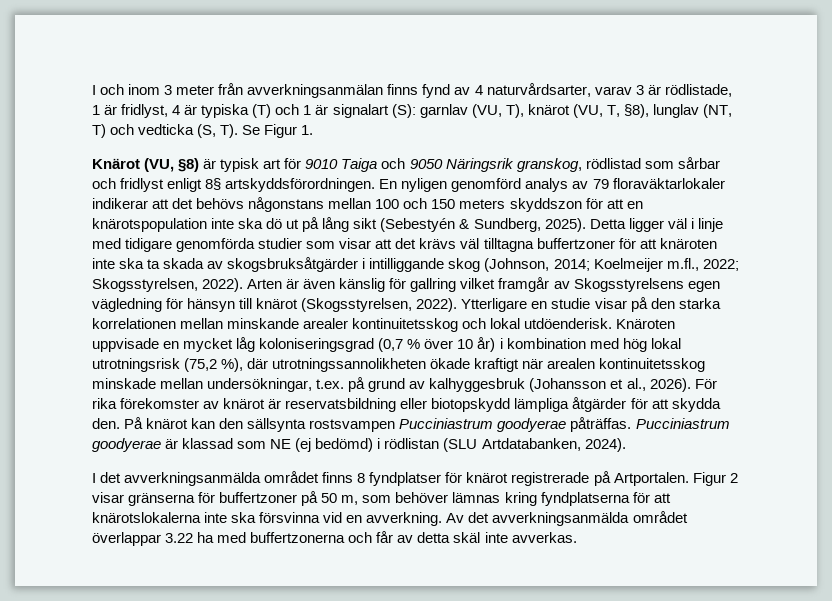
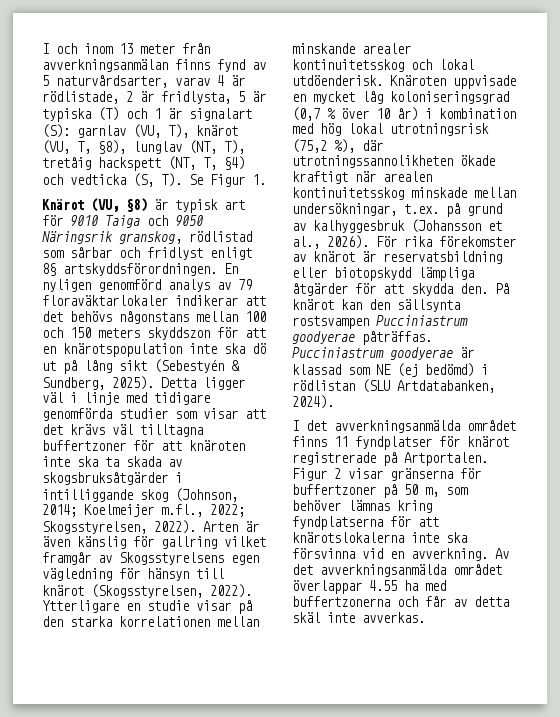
- I och inom 3 meter från avverkningsanmälan finns fynd av 4 naturvårdsarter, varav 3 är rödlistade, 1 är fridlyst, 4 är typiska (T) och 1 är signalart (S): garnlav (VU, T), knärot (VU, T, §8), lunglav (NT, T) och vedticka (S, T). Se Figur 1.
+ I och inom 13 meter från avverkningsanmälan finns fynd av 5 naturvårdsarter, varav 4 är rödlistade, 2 är fridlysta, 5 är typiska (T) och 1 är signalart (S): garnlav (VU, T), knärot (VU, T, §8), lunglav (NT, T), tretåig hackspett (NT, T, §4) och vedticka (S, T). Se Figur 1.
- I det avverkningsanmälda området finns 8 fyndplatser för knärot registrerade på Artportalen.
+ I det avverkningsanmälda området finns 11 fyndplatser för knärot registrerade på Artportalen.
- Av det avverkningsanmälda området överlappar 3.22 ha med buffertzonerna och får av detta skäl inte avverkas.
+ Av det avverkningsanmälda området överlappar 4.55 ha med buffertzonerna och får av detta skäl inte avverkas.

